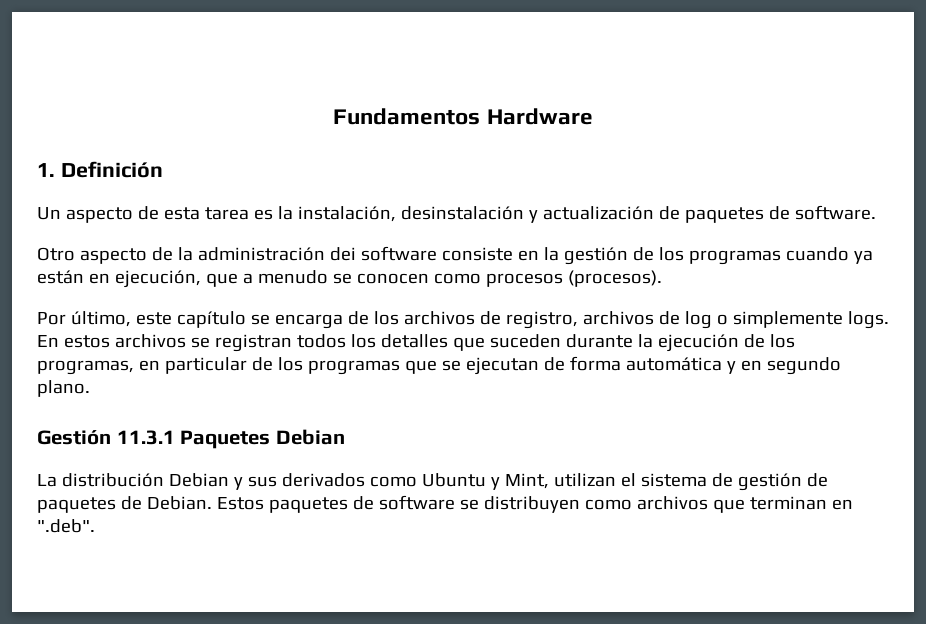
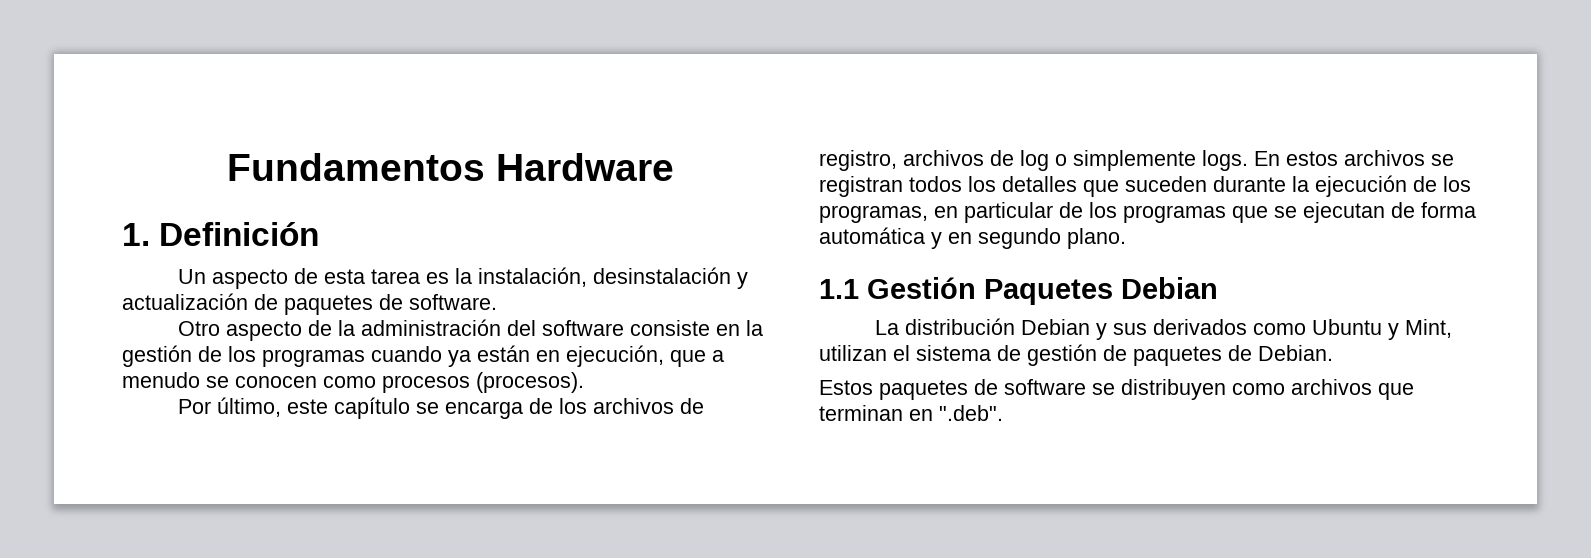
- Otro aspecto de la administración dei software consiste en la gestión de los programas cuando ya están en ejecución, que a menudo se conocen como procesos (procesos).
+ Otro aspecto de la administración del software consiste en la gestión de los programas cuando ya están en ejecución, que a menudo se conocen como procesos (procesos).
- Gestión 11.3.1 Paquetes Debian
+ 1.1 Gestión Paquetes Debian
- La distribución Debian y sus derivados como Ubuntu y Mint, utilizan el sistema de gestión de paquetes de Debian. Estos paquetes de software se distribuyen como archivos que terminan en ".deb".
+ La distribución Debian y sus derivados como Ubuntu y Mint, utilizan el sistema de gestión de paquetes de Debian.
+ Estos paquetes de software se distribuyen como archivos que terminan en ".deb".

